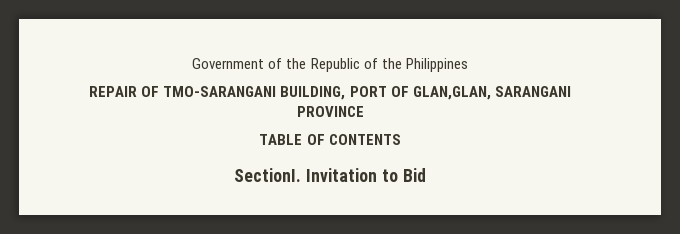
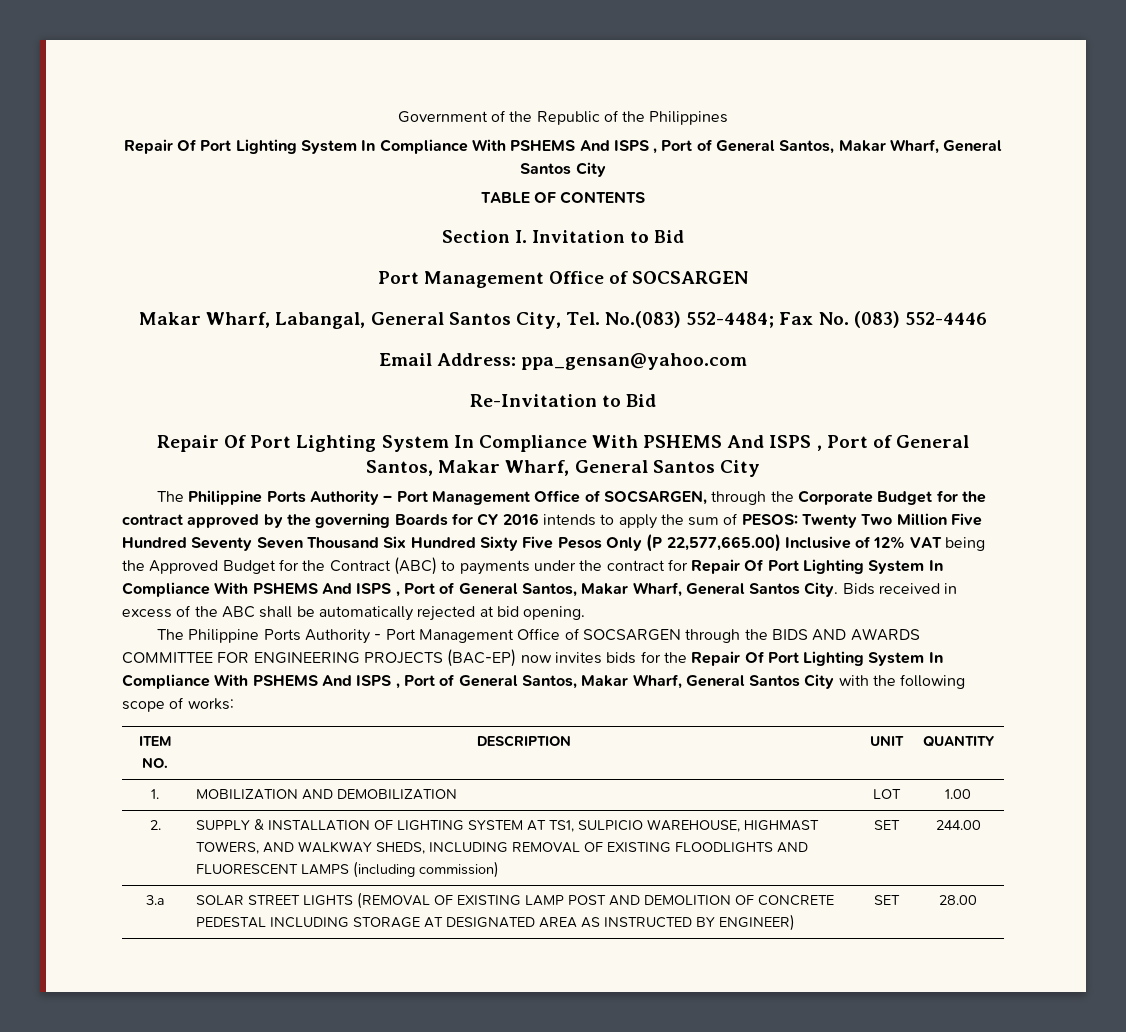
  Government of the Republic of the Philippines
- REPAIR OF TMO-SARANGANI BUILDING, PORT OF GLAN,GLAN, SARANGANI PROVINCE
+ Repair Of Port Lighting System In Compliance With PSHEMS And ISPS , Port of General Santos, Makar Wharf, General Santos City
- SectionI. Invitation to Bid
+ Section I. Invitation to Bid
+ Port Management Office of SOCSARGEN
+ Makar Wharf, Labangal, General Santos City, Tel. No.(083) 552-4484; Fax No. (083) 552-4446
+ Email Address: ppa_gensan@yahoo.com
+ Re-Invitation to Bid
+ Repair Of Port Lighting System In Compliance With PSHEMS And ISPS , Port of General Santos, Makar Wharf, General Santos City
+ The Philippine Ports Authority – Port Management Office of SOCSARGEN, through the Corporate Budget for the contract approved by the governing Boards for CY 2016 intends to apply the sum of PESOS: Twenty Two Million Five Hundred Seventy Seven Thousand Six Hundred Sixty Five Pesos Only (P 22,577,665.00) Inclusive of 12% VAT being the Approved Budget for the Contract (ABC) to payments under the contract for Repair Of Port Lighting System In Compliance With PSHEMS And ISPS , Port of General Santos, Makar Wharf, General Santos City. Bids received in excess of the ABC shall be automatically rejected at bid opening.
+ The Philippine Ports Authority - Port Management Office of SOCSARGEN through the BIDS AND AWARDS COMMITTEE FOR ENGINEERING PROJECTS (BAC-EP) now invites bids for the Repair Of Port Lighting System In Compliance With PSHEMS And ISPS , Port of General Santos, Makar Wharf, General Santos City with the following scope of works:
+ ITEM NO. | DESCRIPTION | UNIT | QUANTITY
+ 1. | MOBILIZATION AND DEMOBILIZATION | LOT | 1.00
+ 2. | SUPPLY & INSTALLATION OF LIGHTING SYSTEM AT TS1, SULPICIO WAREHOUSE, HIGHMAST TOWERS, AND WALKWAY SHEDS, INCLUDING REMOVAL OF EXISTING FLOODLIGHTS AND FLUORESCENT LAMPS (including commission) | SET | 244.00
+ 3.a | SOLAR STREET LIGHTS (REMOVAL OF EXISTING LAMP POST AND DEMOLITION OF CONCRETE PEDESTAL INCLUDING STORAGE AT DESIGNATED AREA AS INSTRUCTED BY ENGINEER) | SET | 28.00

